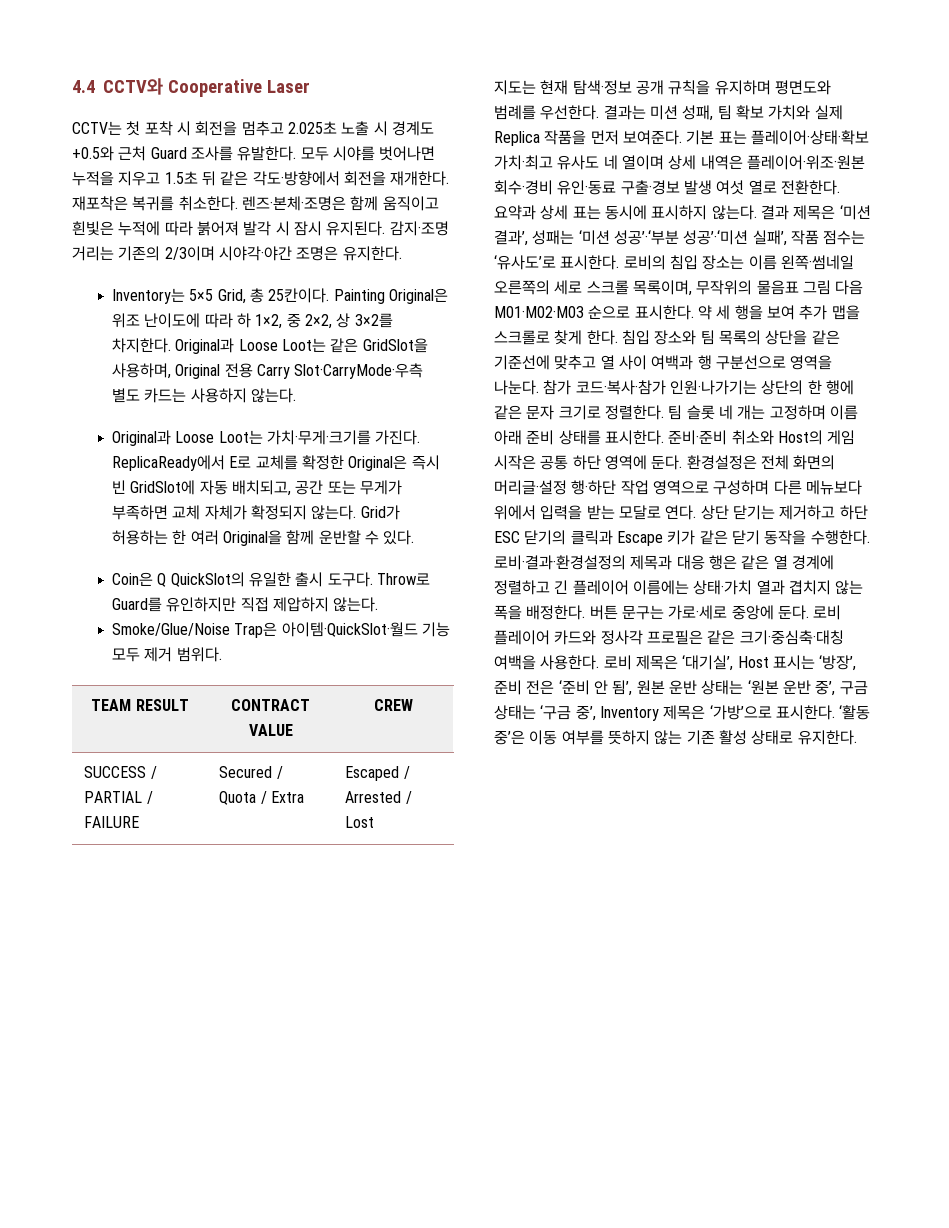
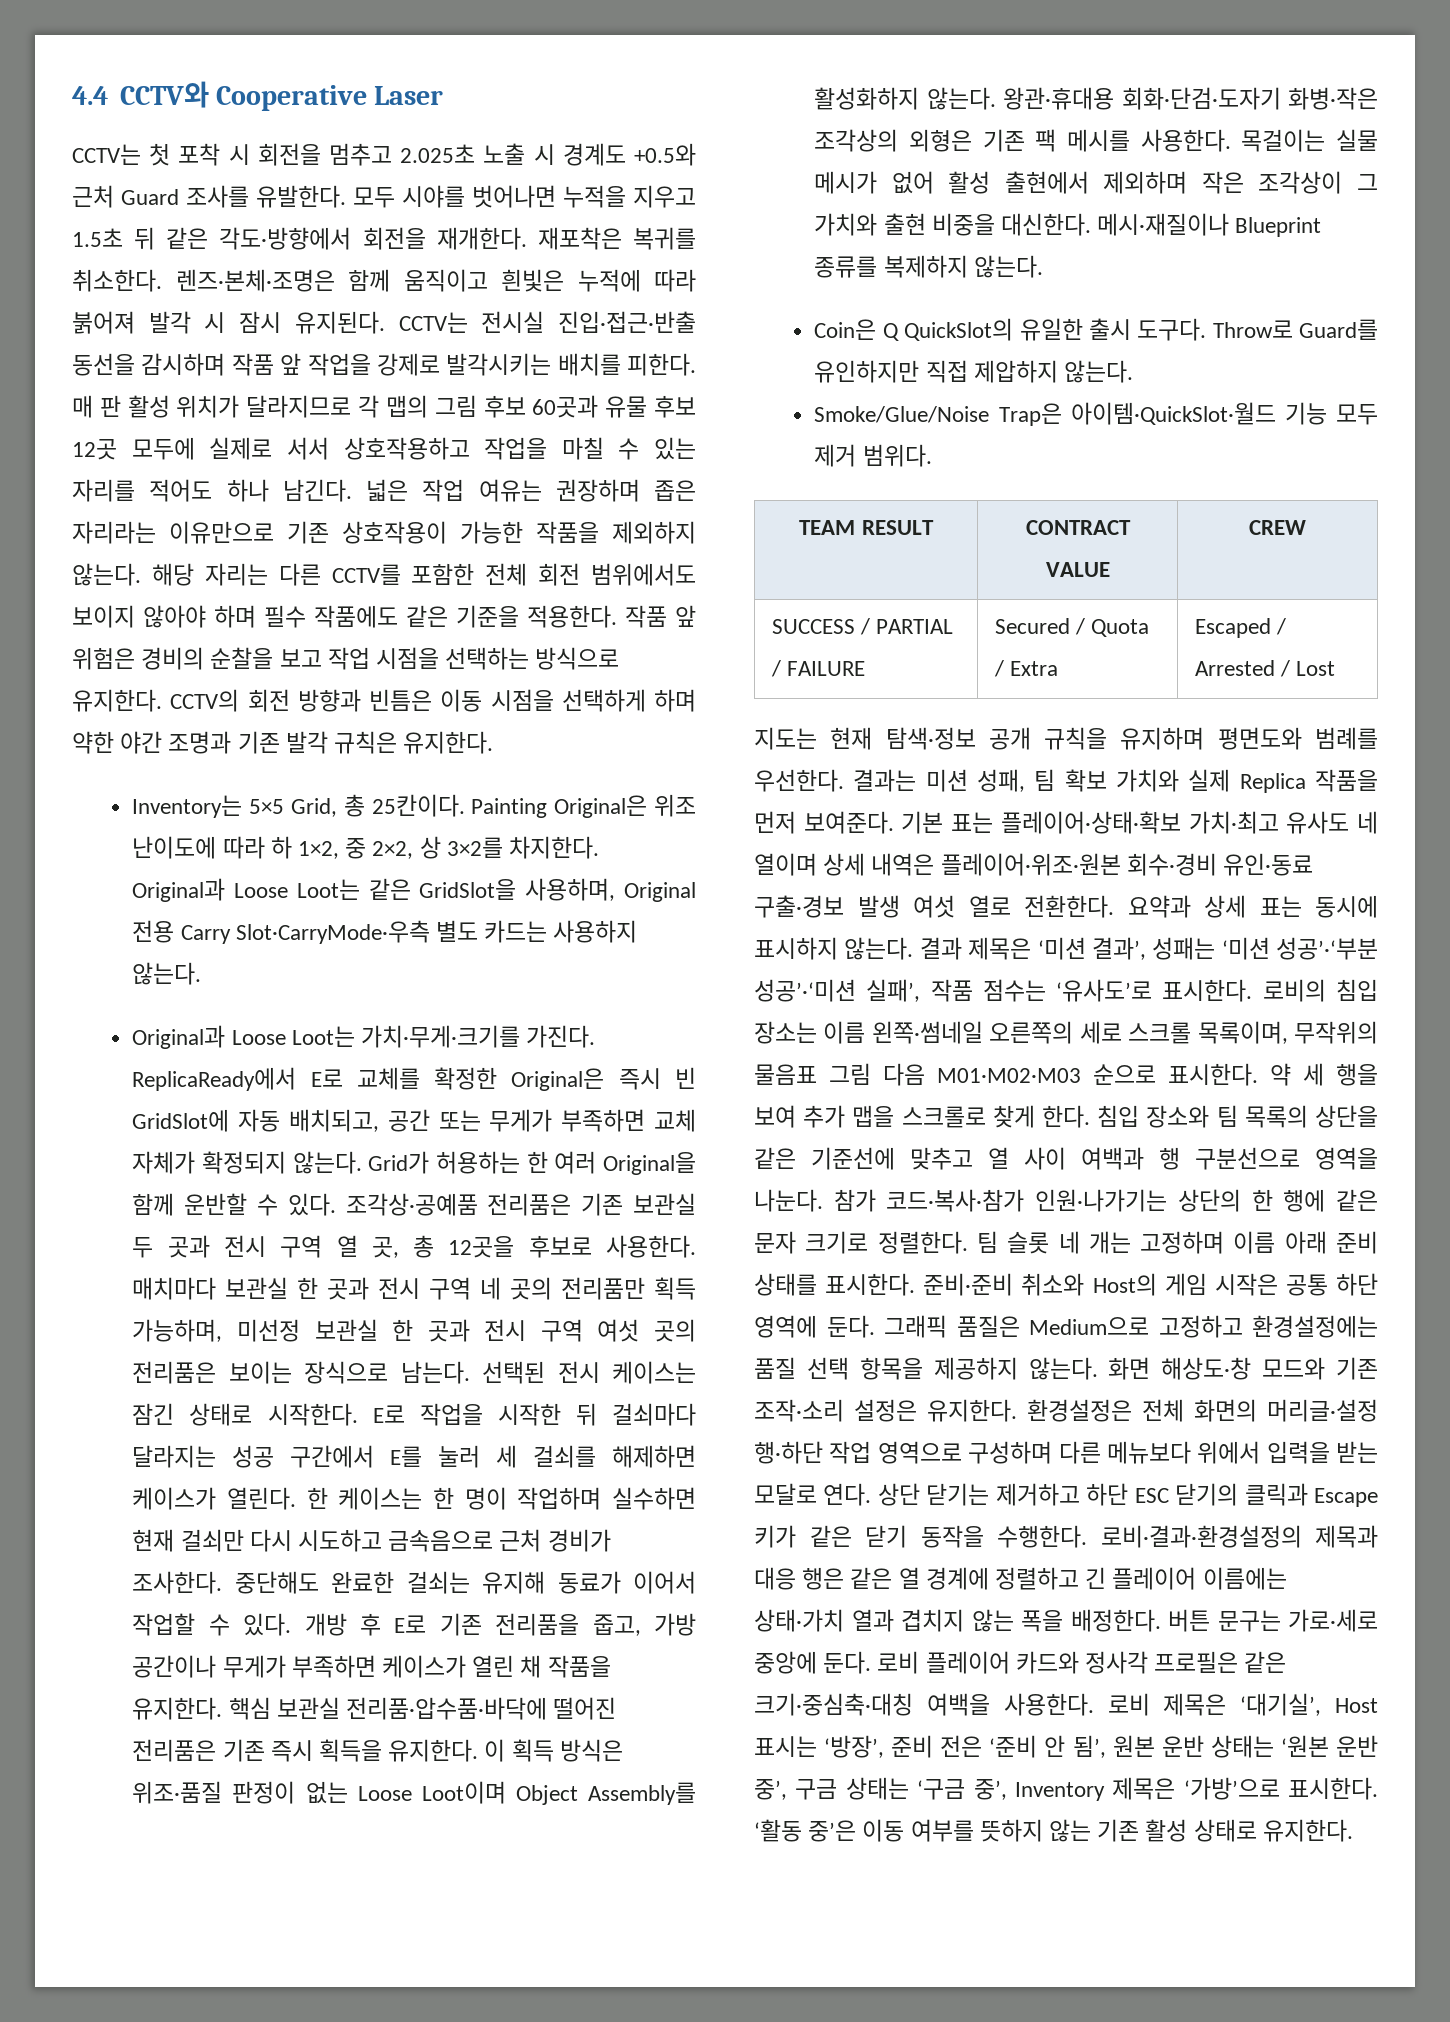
- 감지·조명 거리는 기존의 2/3이며 시야각·야간 조명은 유지한다.
+ CCTV는 전시실 진입·접근·반출 동선을 감시하며 작품 앞 작업을 강제로 발각시키는 배치를 피한다. 매 판 활성 위치가 달라지므로 각 맵의 그림 후보 60곳과 유물 후보 12곳 모두에 실제로 서서 상호작용하고 작업을 마칠 수 있는 자리를 적어도 하나 남긴다. 넓은 작업 여유는 권장하며 좁은 자리라는 이유만으로 기존 상호작용이 가능한 작품을 제외하지 않는다. 해당 자리는 다른 CCTV를 포함한 전체 회전 범위에서도 보이지 않아야 하며 필수 작품에도 같은 기준을 적용한다. 작품 앞 위험은 경비의 순찰을 보고 작업 시점을 선택하는 방식으로 유지한다. CCTV의 회전 방향과 빈틈은 이동 시점을 선택하게 하며 약한 야간 조명과 기존 발각 규칙은 유지한다.
+ 조각상·공예품 전리품은 기존 보관실 두 곳과 전시 구역 열 곳, 총 12곳을 후보로 사용한다. 매치마다 보관실 한 곳과 전시 구역 네 곳의 전리품만 획득 가능하며, 미선정 보관실 한 곳과 전시 구역 여섯 곳의 전리품은 보이는 장식으로 남는다. 선택된 전시 케이스는 잠긴 상태로 시작한다. E로 작업을 시작한 뒤 걸쇠마다 달라지는 성공 구간에서 E를 눌러 세 걸쇠를 해제하면 케이스가 열린다. 한 케이스는 한 명이 작업하며 실수하면 현재 걸쇠만 다시 시도하고 금속음으로 근처 경비가 조사한다. 중단해도 완료한 걸쇠는 유지해 동료가 이어서 작업할 수 있다. 개방 후 E로 기존 전리품을 줍고, 가방 공간이나 무게가 부족하면 케이스가 열린 채 작품을 유지한다. 핵심 보관실 전리품·압수품·바닥에 떨어진 전리품은 기존 즉시 획득을 유지한다. 이 획득 방식은 위조·품질 판정이 없는 Loose Loot이며 Object Assembly를 활성화하지 않는다. 왕관·휴대용 회화·단검·도자기 화병·작은 조각상의 외형은 기존 팩 메시를 사용한다. 목걸이는 실물 메시가 없어 활성 출현에서 제외하며 작은 조각상이 그 가치와 출현 비중을 대신한다. 메시·재질이나 Blueprint 종류를 복제하지 않는다.
+ 그래픽 품질은 Medium으로 고정하고 환경설정에는 품질 선택 항목을 제공하지 않는다. 화면 해상도·창 모드와 기존 조작·소리 설정은 유지한다.

